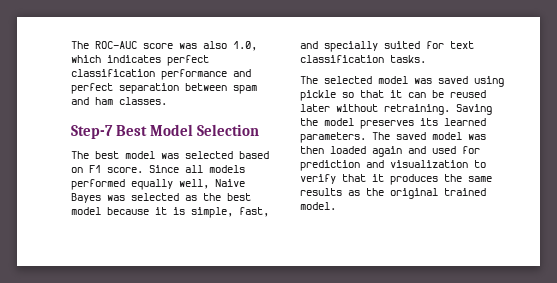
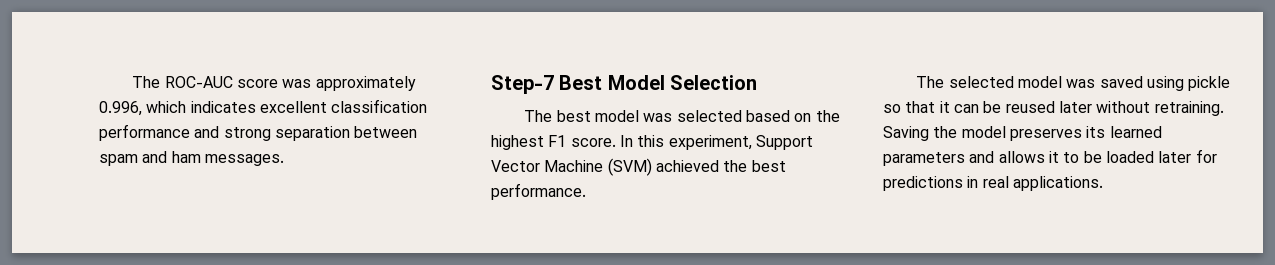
- The ROC-AUC score was also 1.0, which indicates perfect classification performance and perfect separation between spam and ham classes.
+ The ROC-AUC score was approximately 0.996, which indicates excellent classification performance and strong separation between spam and ham messages.
- The best model was selected based on F1 score. Since all models performed equally well, Naive Bayes was selected as the best model because it is simple, fast, and specially suited for text classification tasks.
+ The best model was selected based on the highest F1 score. In this experiment, Support Vector Machine (SVM) achieved the best performance.
- Saving the model preserves its learned parameters. The saved model was then loaded again and used for prediction and visualization to verify that it produces the same results as the original trained model.
+ Saving the model preserves its learned parameters and allows it to be loaded later for predictions in real applications.

